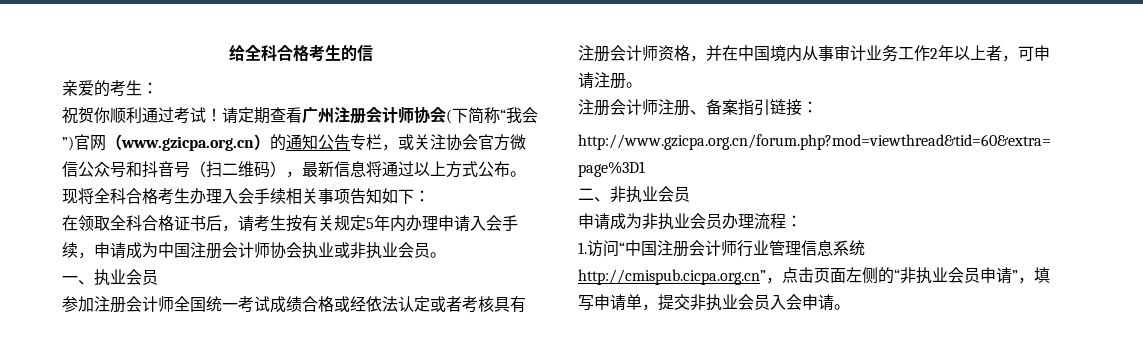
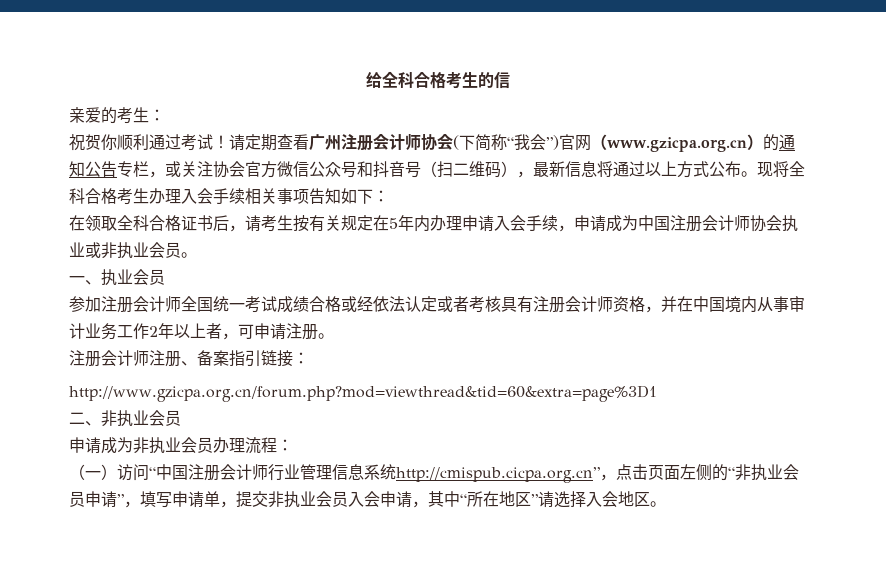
- 在领取全科合格证书后，请考生按有关规定5年内办理申请入会手续，申请成为中国注册会计师协会执业或非执业会员。
+ 在领取全科合格证书后，请考生按有关规定在5年内办理申请入会手续，申请成为中国注册会计师协会执业或非执业会员。
- 1.访问“中国注册会计师行业管理信息系统http://cmispub.cicpa.org.cn”，点击页面左侧的“非执业会员申请”，填写申请单，提交非执业会员入会申请。
+ （一）访问“中国注册会计师行业管理信息系统http://cmispub.cicpa.org.cn”，点击页面左侧的“非执业会员申请”，填写申请单，提交非执业会员入会申请，其中“所在地区”请选择入会地区。

